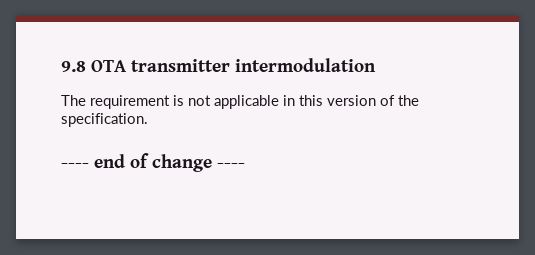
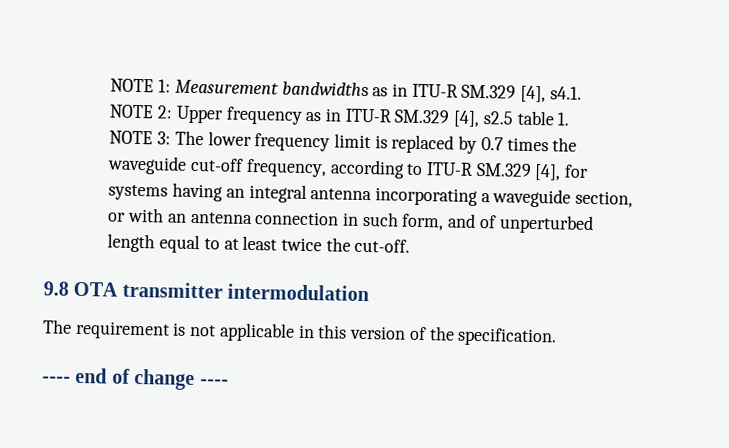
+ NOTE 1: Measurement bandwidths as in ITU-R SM.329 [4], s4.1.
+ NOTE 2: Upper frequency as in ITU-R SM.329 [4], s2.5 table 1.
+ NOTE 3: The lower frequency limit is replaced by 0.7 times the waveguide cut-off frequency, according to ITU-R SM.329 [4], for systems having an integral antenna incorporating a waveguide section, or with an antenna connection in such form, and of unperturbed length equal to at least twice the cut-off.

